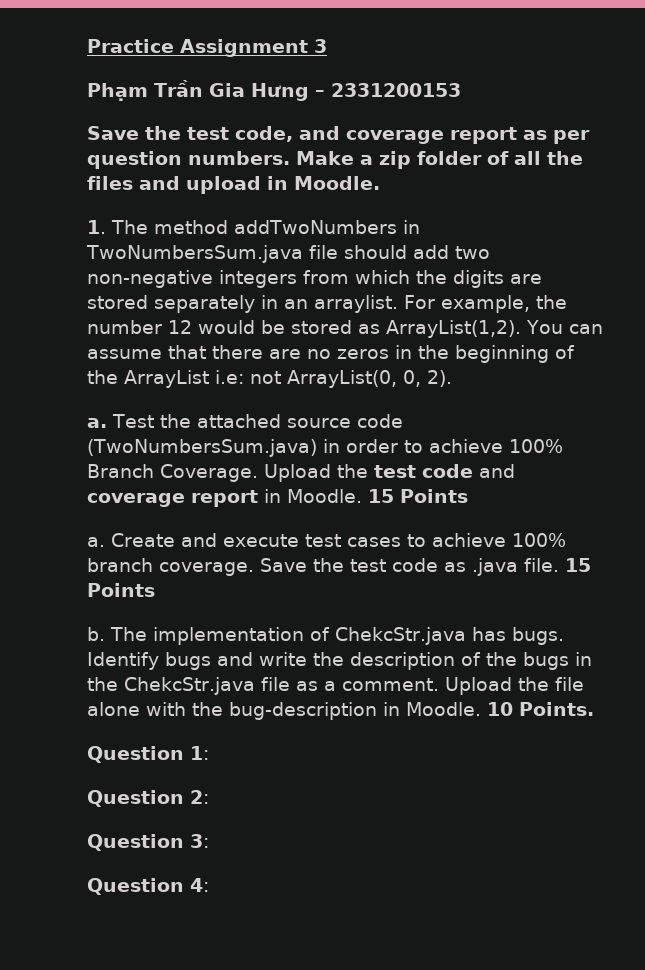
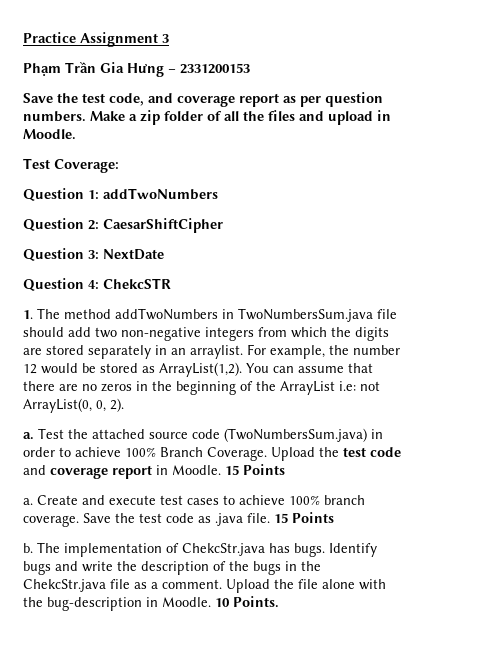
+ Test Coverage:
+ Question 1: addTwoNumbers
+ Question 2: CaesarShiftCipher
+ Question 3: NextDate
+ Question 4: ChekcSTR
- Question 1:
- Question 2:
- Question 3:
- Question 4:

